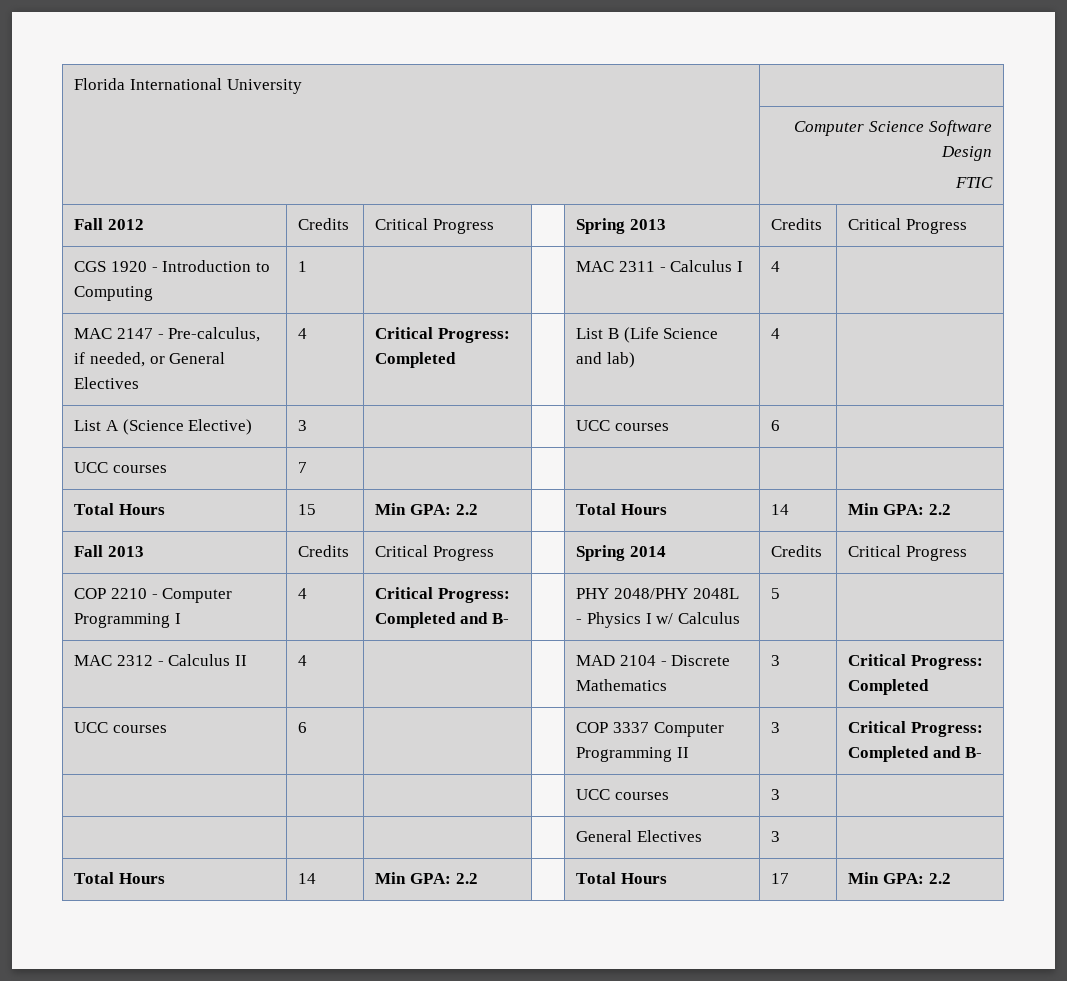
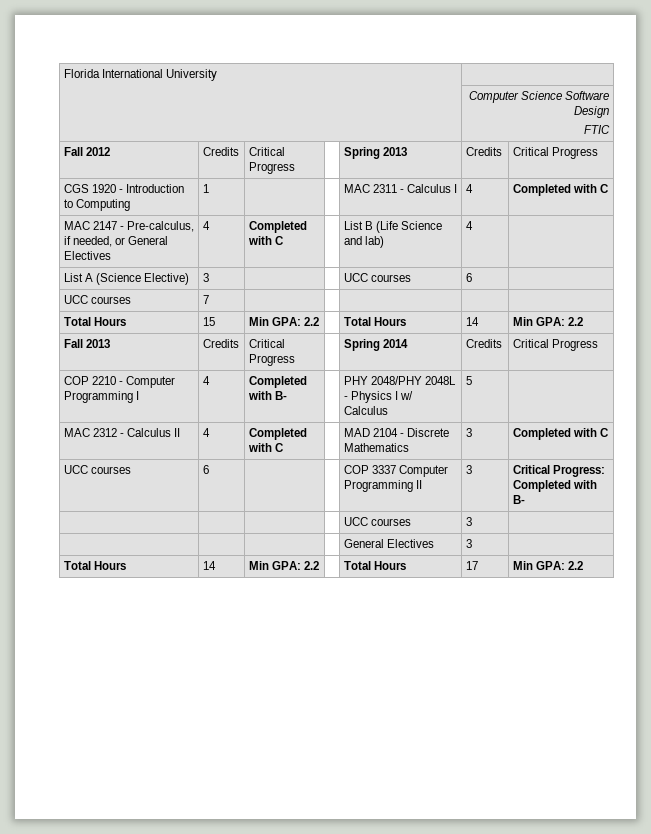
- CGS 1920 - Introduction to Computing | 1 | | | MAC 2311 - Calculus I | 4 |
+ CGS 1920 - Introduction to Computing | 1 | | | MAC 2311 - Calculus I | 4 | Completed with C
- MAC 2147 - Pre-calculus, if needed, or General Electives | 4 | Critical Progress: Completed | | List B (Life Science and lab) | 4 |
+ MAC 2147 - Pre-calculus, if needed, or General Electives | 4 | Completed with C | | List B (Life Science and lab) | 4 |
- COP 2210 - Computer Programming I | 4 | Critical Progress: Completed and B- | | PHY 2048/PHY 2048L - Physics I w/ Calculus | 5 |
+ COP 2210 - Computer Programming I | 4 | Completed with B- | | PHY 2048/PHY 2048L - Physics I w/ Calculus | 5 |
- MAC 2312 - Calculus II | 4 | | | MAD 2104 - Discrete Mathematics | 3 | Critical Progress: Completed
+ MAC 2312 - Calculus II | 4 | Completed with C | | MAD 2104 - Discrete Mathematics | 3 | Completed with C
- UCC courses | 6 | | | COP 3337 Computer Programming II | 3 | Critical Progress: Completed and B-
+ UCC courses | 6 | | | COP 3337 Computer Programming II | 3 | Critical Progress: Completed with B-

